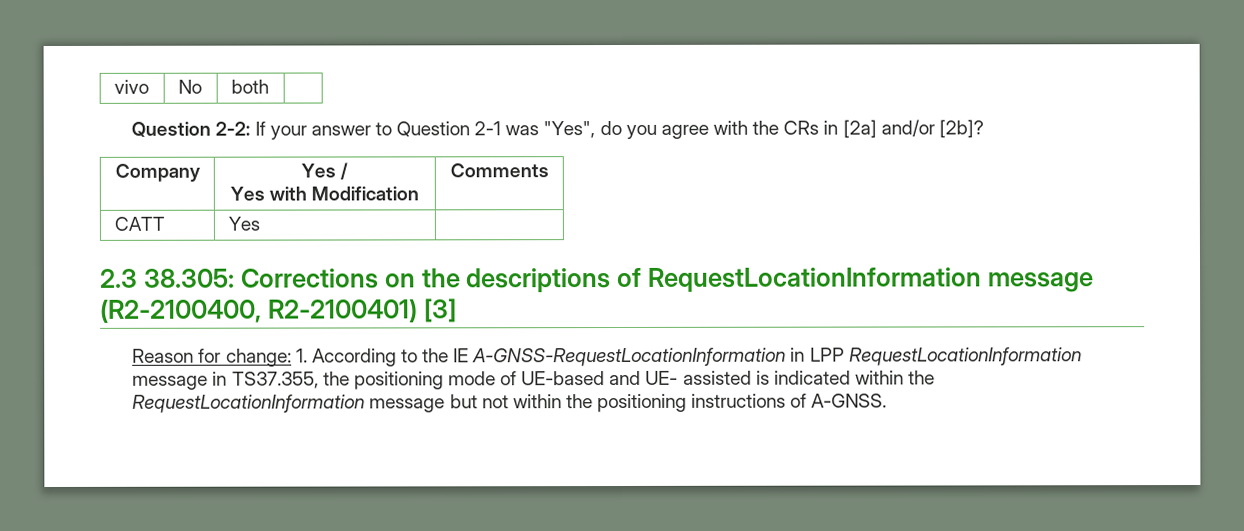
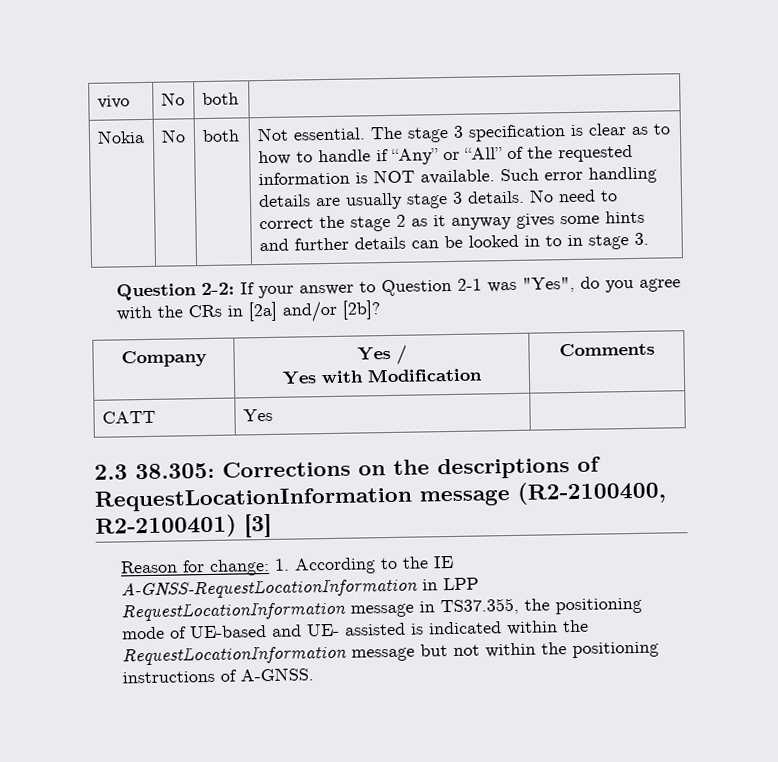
+ Nokia | No | both | Not essential. The stage 3 specification is clear as to how to handle if “Any” or “All” of the requested information is NOT available. Such error handling details are usually stage 3 details. No need to correct the stage 2 as it anyway gives some hints and further details can be looked in to in stage 3.

